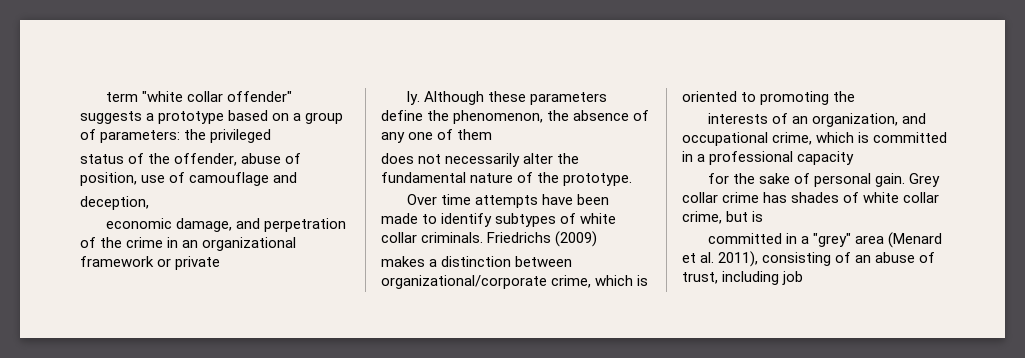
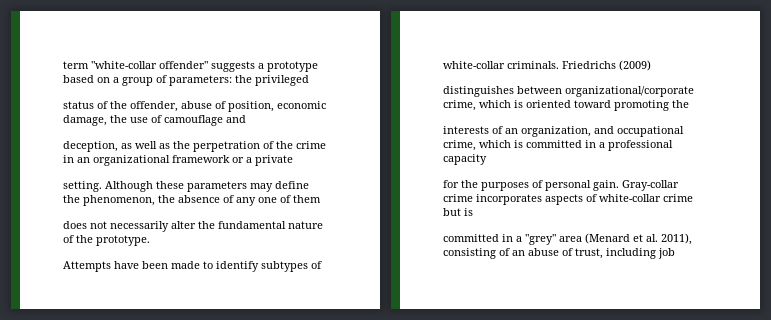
- term "white collar offender" suggests a prototype based on a group of parameters: the privileged
+ term "white-collar offender" suggests a prototype based on a group of parameters: the privileged
- status of the offender, abuse of position, use of camouflage and
+ status of the offender, abuse of position, economic damage, the use of camouflage and
- deception,
- economic damage, and perpetration of the crime in an organizational framework or private
+ deception, as well as the perpetration of the crime in an organizational framework or a private
- ly.
+ setting.
- Although these parameters define the phenomenon, the absence of any one of them
+ Although these parameters may define the phenomenon, the absence of any one of them
- Over time attempts have been made to identify subtypes of white collar criminals.
+ Attempts have been made to identify subtypes of white-collar criminals.
- makes a distinction between organizational/corporate crime, which is oriented to promoting the
+ distinguishes between organizational/corporate crime, which is oriented toward promoting the
- for the sake of personal gain.
+ for the purposes of personal gain.
- Grey collar crime has shades of white collar crime, but is
+ Gray-collar crime incorporates aspects of white-collar crime but is

